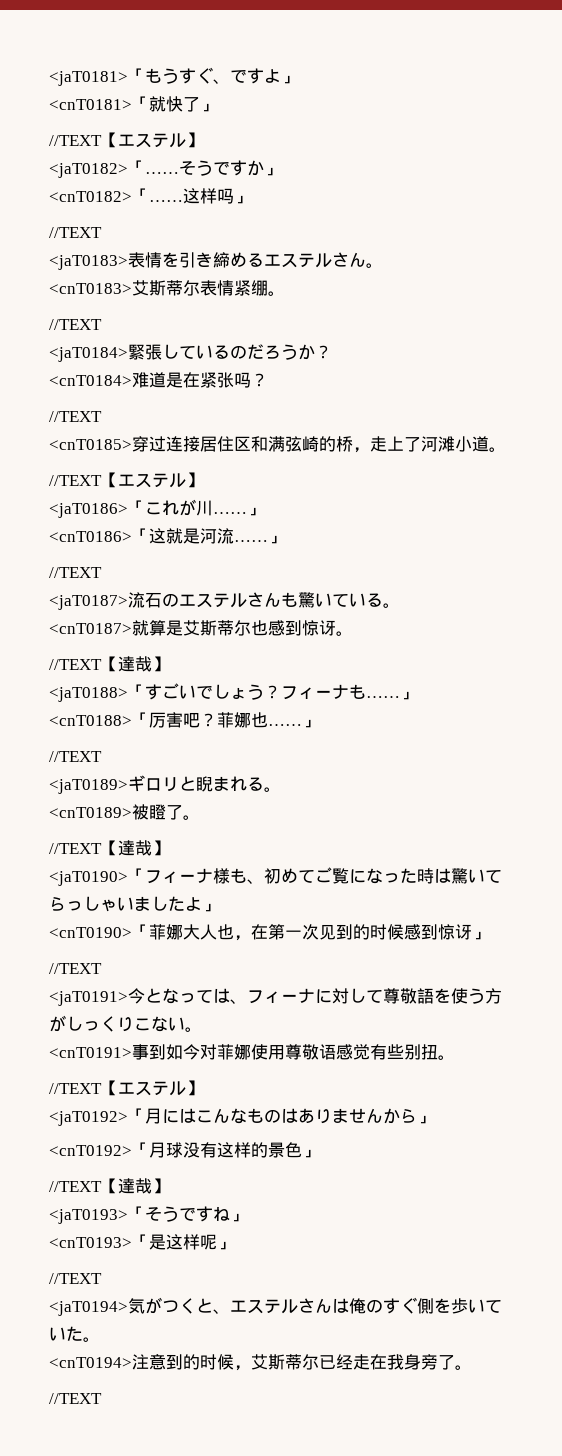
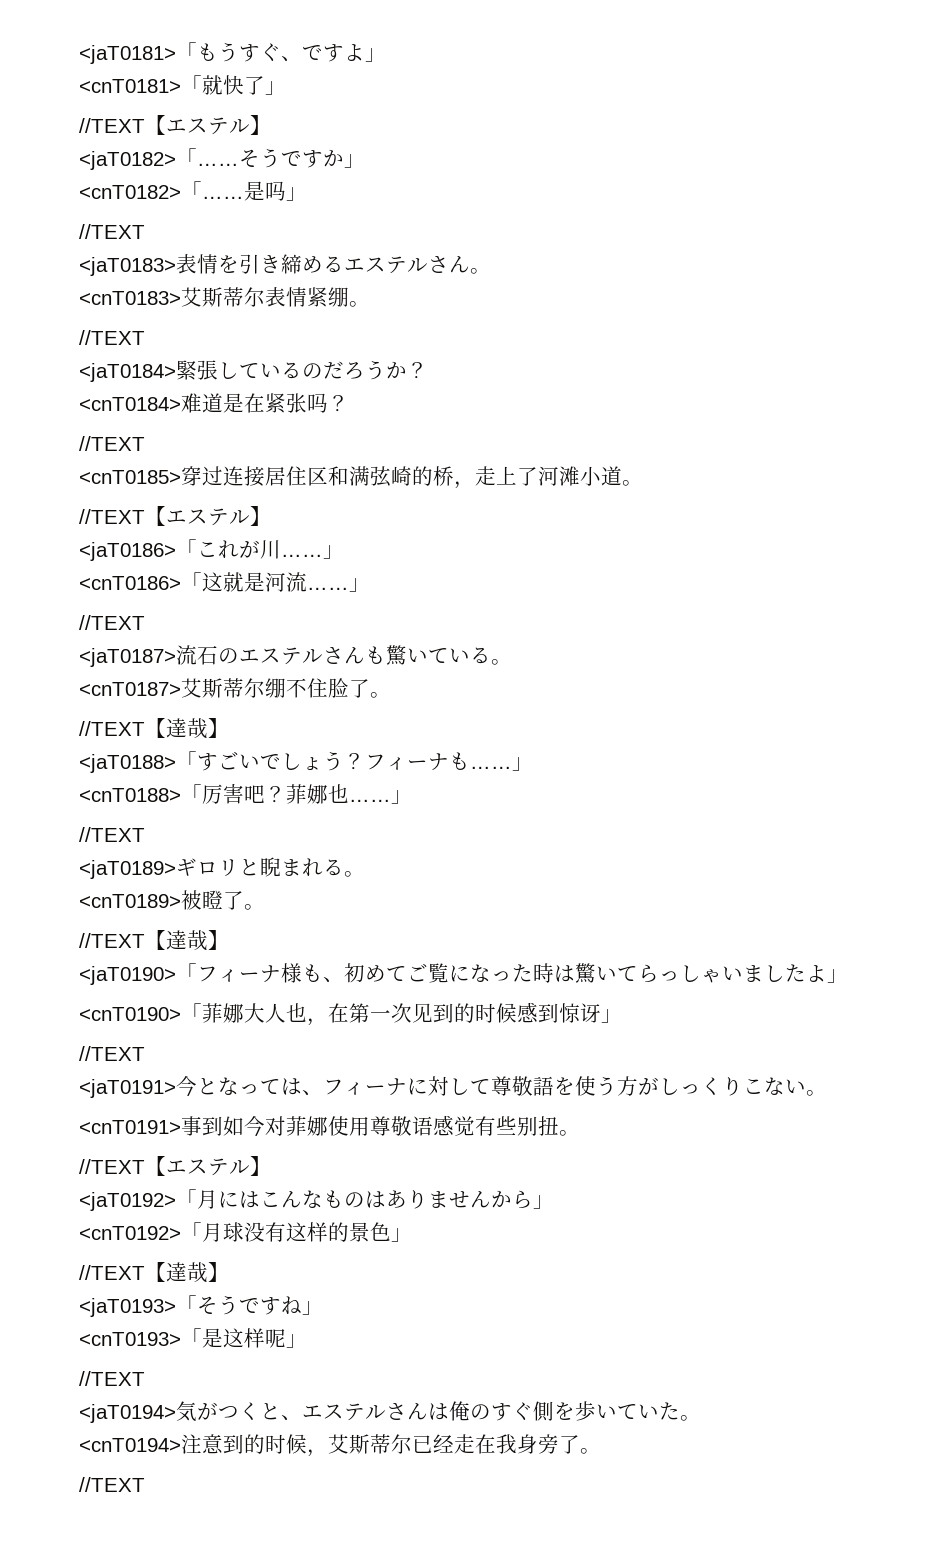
- 这样吗」
+ 是吗」
- <cnT0187>就算是艾斯蒂尔也感到惊讶。
+ <cnT0187>艾斯蒂尔绷不住脸了。

